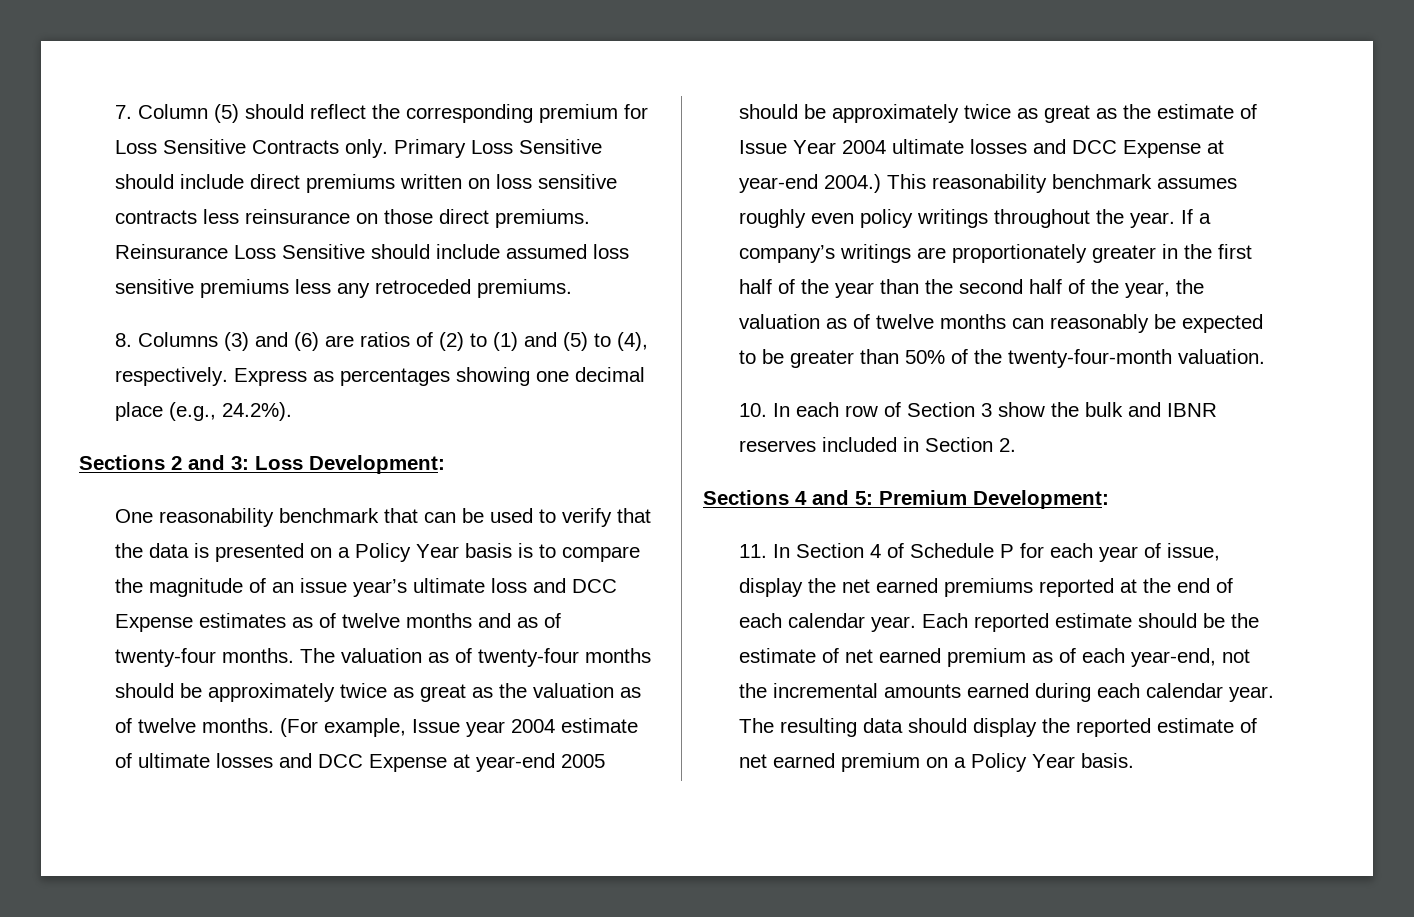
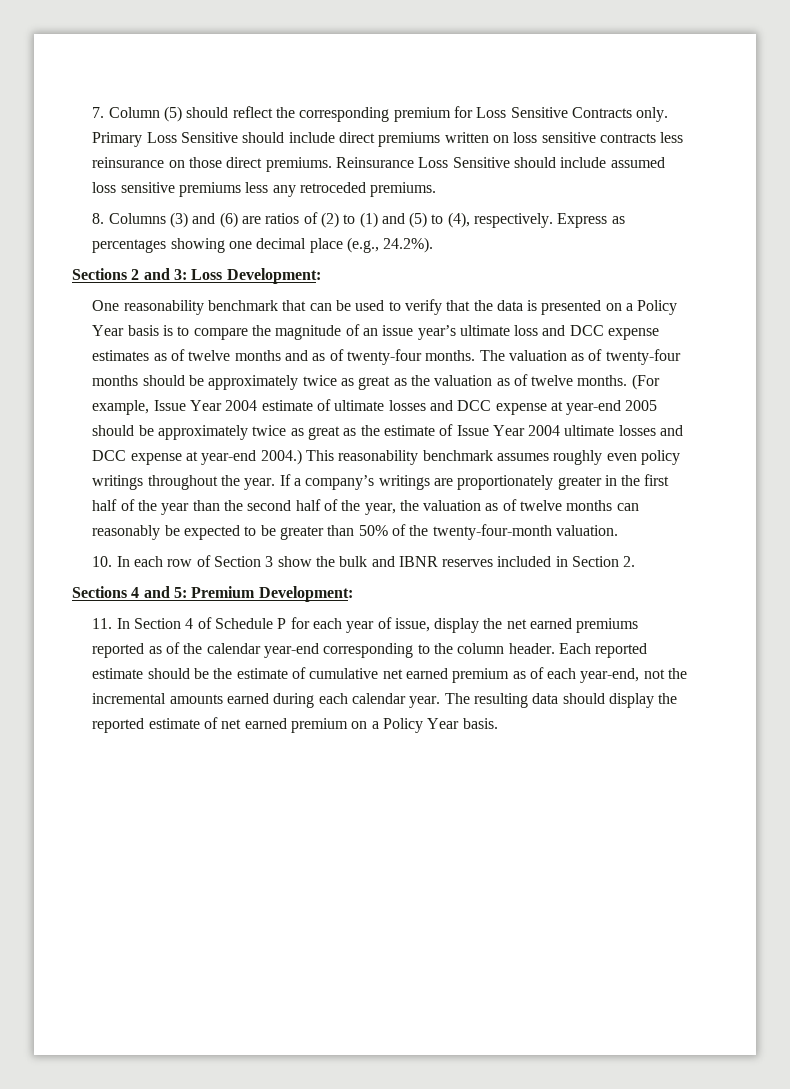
- One reasonability benchmark that can be used to verify that the data is presented on a Policy Year basis is to compare the magnitude of an issue year’s ultimate loss and DCC Expense estimates as of twelve months and as of twenty-four months.
+ One reasonability benchmark that can be used to verify that the data is presented on a Policy Year basis is to compare the magnitude of an issue year’s ultimate loss and DCC expense estimates as of twelve months and as of twenty-four months.
- (For example, Issue year 2004 estimate of ultimate losses and DCC Expense at year-end 2005 should be approximately twice as great as the estimate of Issue Year 2004 ultimate losses and DCC Expense at year-end 2004.)
+ (For example, Issue Year 2004 estimate of ultimate losses and DCC expense at year-end 2005 should be approximately twice as great as the estimate of Issue Year 2004 ultimate losses and DCC expense at year-end 2004.)
- 11. In Section 4 of Schedule P for each year of issue, display the net earned premiums reported at the end of each calendar year.
+ 11. In Section 4 of Schedule P for each year of issue, display the net earned premiums reported as of the calendar year-end corresponding to the column header.
- Each reported estimate should be the estimate of net earned premium as of each year-end, not the incremental amounts earned during each calendar year.
+ Each reported estimate should be the estimate of cumulative net earned premium as of each year-end, not the incremental amounts earned during each calendar year.

